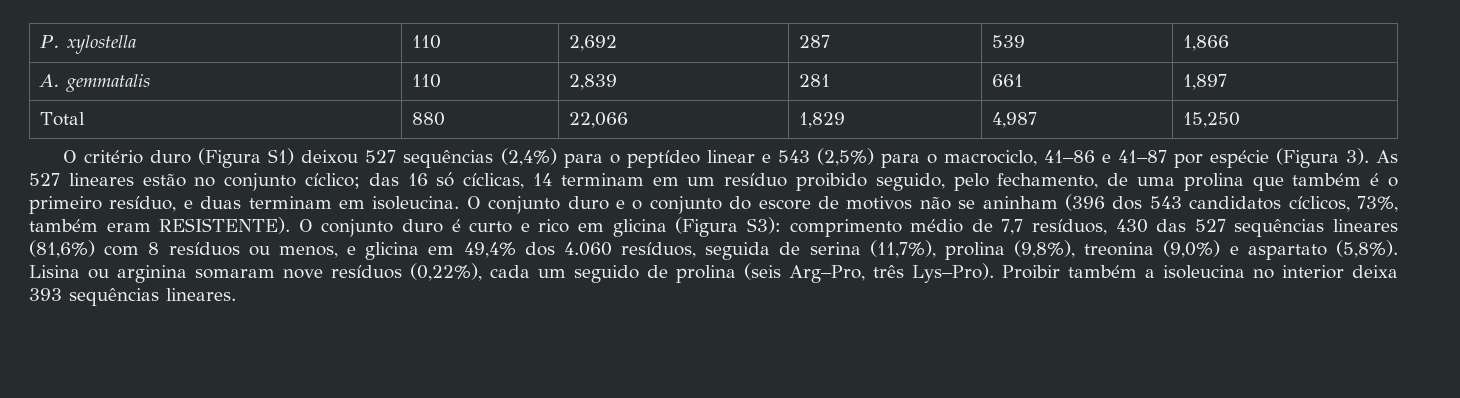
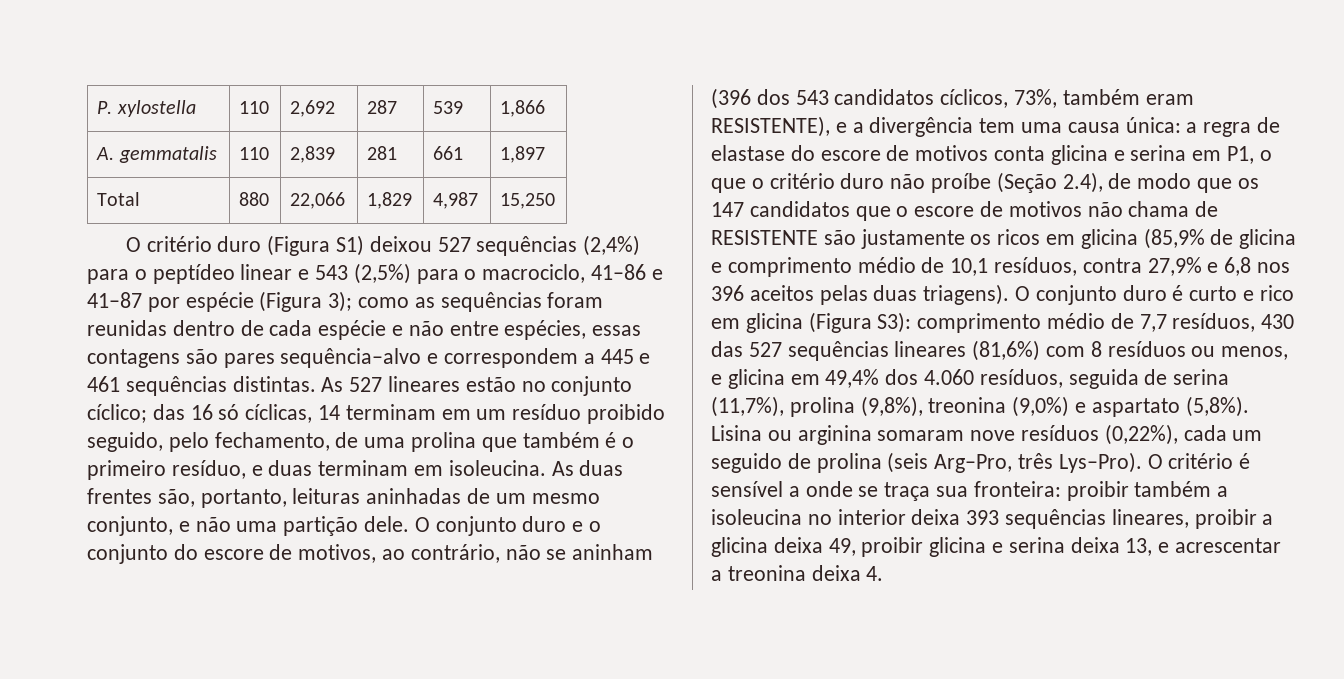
- O critério duro (Figura S1) deixou 527 sequências (2,4%) para o peptídeo linear e 543 (2,5%) para o macrociclo, 41–86 e 41–87 por espécie (Figura 3).
+ O critério duro (Figura S1) deixou 527 sequências (2,4%) para o peptídeo linear e 543 (2,5%) para o macrociclo, 41–86 e 41–87 por espécie (Figura 3); como as sequências foram reunidas dentro de cada espécie e não entre espécies, essas contagens são pares sequência–alvo e correspondem a 445 e 461 sequências distintas.
+ As duas frentes são, portanto, leituras aninhadas de um mesmo conjunto, e não uma partição dele.
- O conjunto duro e o conjunto do escore de motivos não se aninham (396 dos 543 candidatos cíclicos, 73%, também eram RESISTENTE).
+ O conjunto duro e o conjunto do escore de motivos, ao contrário, não se aninham (396 dos 543 candidatos cíclicos, 73%, também eram RESISTENTE), e a divergência tem uma causa única: a regra de elastase do escore de motivos conta glicina e serina em P1, o que o critério duro não proíbe (Seção 2.4), de modo que os 147 candidatos que o escore de motivos não chama de RESISTENTE são justamente os ricos em glicina (85,9% de glicina e comprimento médio de 10,1 resíduos, contra 27,9% e 6,8 nos 396 aceitos pelas duas triagens).
- Proibir também a isoleucina no interior deixa 393 sequências lineares.
+ O critério é sensível a onde se traça sua fronteira: proibir também a isoleucina no interior deixa 393 sequências lineares, proibir a glicina deixa 49, proibir glicina e serina deixa 13, e acrescentar a treonina deixa 4.

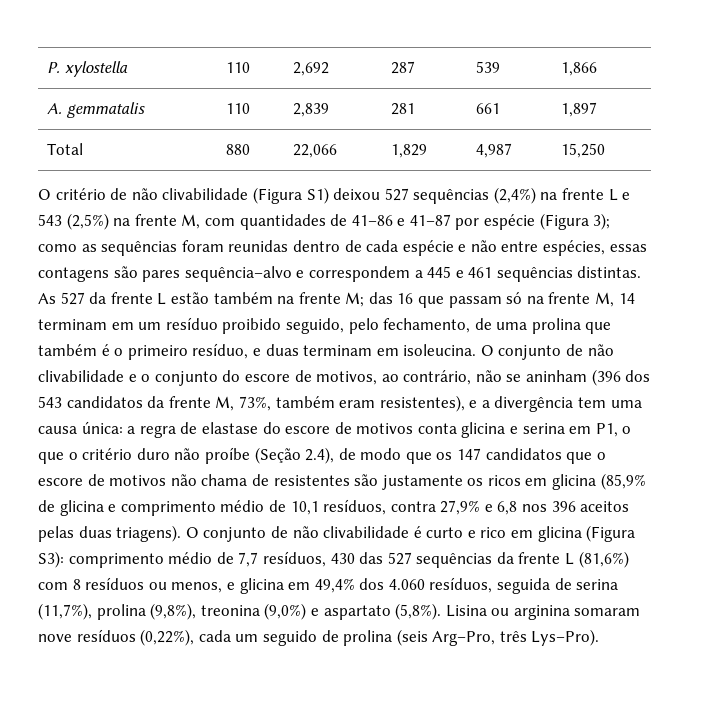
- O critério duro (Figura S1) deixou 527 sequências (2,4%) para o peptídeo linear e 543 (2,5%) para o macrociclo, 41–86 e 41–87 por espécie (Figura 3); como as sequências foram reunidas dentro de cada espécie e não entre espécies, essas contagens são pares sequência–alvo e correspondem a 445 e 461 sequências distintas.
+ O critério de não clivabilidade (Figura S1) deixou 527 sequências (2,4%) na frente L e 543 (2,5%) na frente M, com quantidades de 41–86 e 41–87 por espécie (Figura 3); como as sequências foram reunidas dentro de cada espécie e não entre espécies, essas contagens são pares sequência–alvo e correspondem a 445 e 461 sequências distintas.
- As 527 lineares estão no conjunto cíclico; das 16 só cíclicas, 14 terminam em um resíduo proibido seguido, pelo fechamento, de uma prolina que também é o primeiro resíduo, e duas terminam em isoleucina.
+ As 527 da frente L estão também na frente M; das 16 que passam só na frente M, 14 terminam em um resíduo proibido seguido, pelo fechamento, de uma prolina que também é o primeiro resíduo, e duas terminam em isoleucina.
- As duas frentes são, portanto, leituras aninhadas de um mesmo conjunto, e não uma partição dele. O conjunto duro e o conjunto do escore de motivos, ao contrário, não se aninham (396 dos 543 candidatos cíclicos, 73%, também eram RESISTENTE), e a divergência tem uma causa única:
+ O conjunto de não clivabilidade e o conjunto do escore de motivos, ao contrário, não se aninham (396 dos 543 candidatos da frente M, 73%, também eram resistentes), e a divergência tem uma causa única:
- a regra de elastase do escore de motivos conta glicina e serina em P1, o que o critério duro não proíbe (Seção 2.4), de modo que os 147 candidatos que o escore de motivos não chama de RESISTENTE são justamente os ricos em glicina (85,9% de glicina e comprimento médio de 10,1 resíduos, contra 27,9% e 6,8 nos 396 aceitos pelas duas triagens).
+ a regra de elastase do escore de motivos conta glicina e serina em P1, o que o critério duro não proíbe (Seção 2.4), de modo que os 147 candidatos que o escore de motivos não chama de resistentes são justamente os ricos em glicina (85,9% de glicina e comprimento médio de 10,1 resíduos, contra 27,9% e 6,8 nos 396 aceitos pelas duas triagens).
- O conjunto duro é curto e rico em glicina (Figura S3): comprimento médio de 7,7 resíduos, 430 das 527 sequências lineares (81,6%) com 8 resíduos ou menos, e glicina em 49,4% dos 4.060 resíduos, seguida de serina (11,7%), prolina (9,8%), treonina (9,0%) e aspartato (5,8%).
+ O conjunto de não clivabilidade é curto e rico em glicina (Figura S3): comprimento médio de 7,7 resíduos, 430 das 527 sequências da frente L (81,6%) com 8 resíduos ou menos, e glicina em 49,4% dos 4.060 resíduos, seguida de serina (11,7%), prolina (9,8%), treonina (9,0%) e aspartato (5,8%).
- O critério é sensível a onde se traça sua fronteira: proibir também a isoleucina no interior deixa 393 sequências lineares, proibir a glicina deixa 49, proibir glicina e serina deixa 13, e acrescentar a treonina deixa 4.

